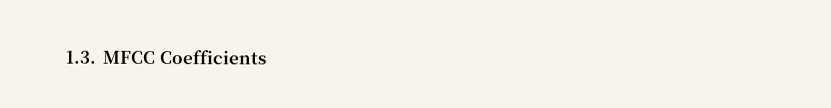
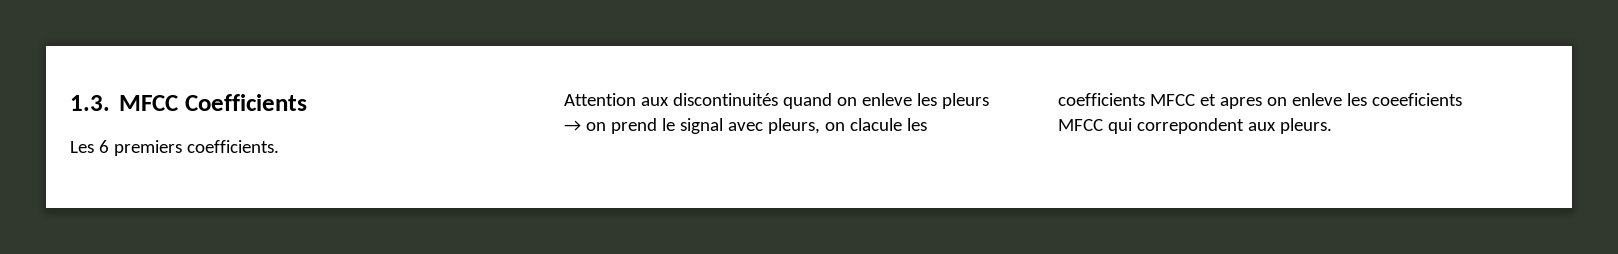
+ Les 6 premiers coefficients.
+ Attention aux discontinuités quand on enleve les pleurs → on prend le signal avec pleurs, on clacule les coefficients MFCC et apres on enleve les coeeficients MFCC qui correpondent aux pleurs.

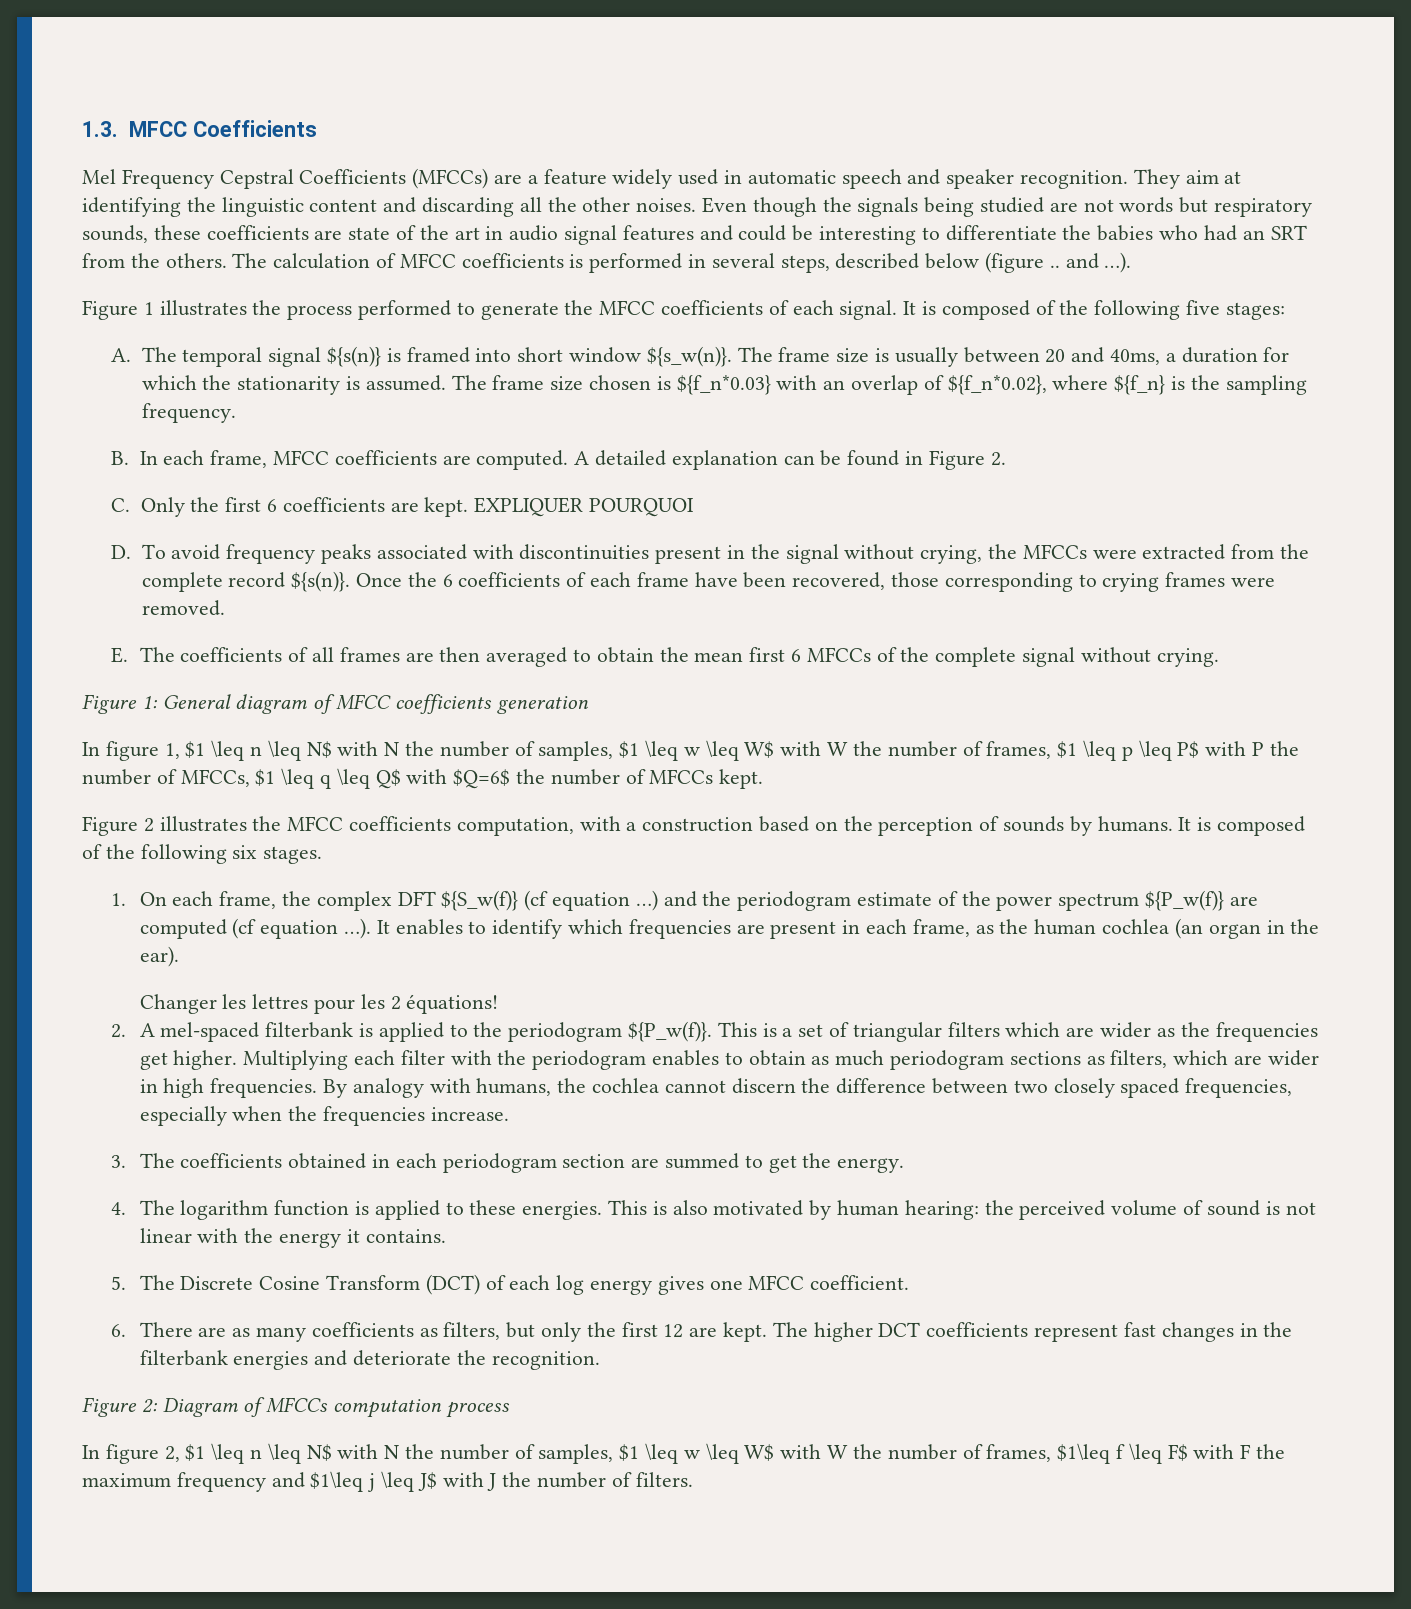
- Les 6 premiers coefficients.
- Attention aux discontinuités quand on enleve les pleurs → on prend le signal avec pleurs, on clacule les coefficients MFCC et apres on enleve les coeeficients MFCC qui correpondent aux pleurs.
+ Mel Frequency Cepstral Coefficients (MFCCs) are a feature widely used in automatic speech and speaker recognition. They aim at identifying the linguistic content and discarding all the other noises. Even though the signals being studied are not words but respiratory sounds, these coefficients are state of the art in audio signal features and could be interesting to differentiate the babies who had an SRT from the others. The calculation of MFCC coefficients is performed in several steps, described below (figure .. and …).
+ Figure 1 illustrates the process performed to generate the MFCC coefficients of each signal. It is composed of the following five stages:
+ A. The temporal signal ${s(n)} is framed into short window ${s_w(n)}. The frame size is usually between 20 and 40ms, a duration for which the stationarity is assumed. The frame size chosen is ${f_n*0.03} with an overlap of ${f_n*0.02}, where ${f_n} is the sampling frequency.
+ B. In each frame, MFCC coefficients are computed. A detailed explanation can be found in Figure 2.
+ C. Only the first 6 coefficients are kept. EXPLIQUER POURQUOI
+ D. To avoid frequency peaks associated with discontinuities present in the signal without crying, the MFCCs were extracted from the complete record ${s(n)}. Once the 6 coefficients of each frame have been recovered, those corresponding to crying frames were removed.
+ E. The coefficients of all frames are then averaged to obtain the mean first 6 MFCCs of the complete signal without crying.
+ Figure 1: General diagram of MFCC coefficients generation
+ In figure 1, $1 \leq n \leq N$ with N the number of samples, $1 \leq w \leq W$ with W the number of frames, $1 \leq p \leq P$ with P the number of MFCCs, $1 \leq q \leq Q$ with $Q=6$ the number of MFCCs kept.
+ Figure 2 illustrates the MFCC coefficients computation, with a construction based on the perception of sounds by humans. It is composed of the following six stages.
+ 1. On each frame, the complex DFT ${S_w(f)} (cf equation …) and the periodogram estimate of the power spectrum ${P_w(f)} are computed (cf equation …). It enables to identify which frequencies are present in each frame, as the human cochlea (an organ in the ear).
+ Changer les lettres pour les 2 équations!
+ 2. A mel-spaced filterbank is applied to the periodogram ${P_w(f)}. This is a set of triangular filters which are wider as the frequencies get higher. Multiplying each filter with the periodogram enables to obtain as much periodogram sections as filters, which are wider in high frequencies. By analogy with humans, the cochlea cannot discern the difference between two closely spaced frequencies, especially when the frequencies increase.
+ 3. The coefficients obtained in each periodogram section are summed to get the energy.
+ 4. The logarithm function is applied to these energies. This is also motivated by human hearing: the perceived volume of sound is not linear with the energy it contains.
+ 5. The Discrete Cosine Transform (DCT) of each log energy gives one MFCC coefficient.
+ 6. There are as many coefficients as filters, but only the first 12 are kept. The higher DCT coefficients represent fast changes in the filterbank energies and deteriorate the recognition.
+ Figure 2: Diagram of MFCCs computation process
+ In figure 2, $1 \leq n \leq N$ with N the number of samples, $1 \leq w \leq W$ with W the number of frames, $1\leq f \leq F$ with F the maximum frequency and $1\leq j \leq J$ with J the number of filters.

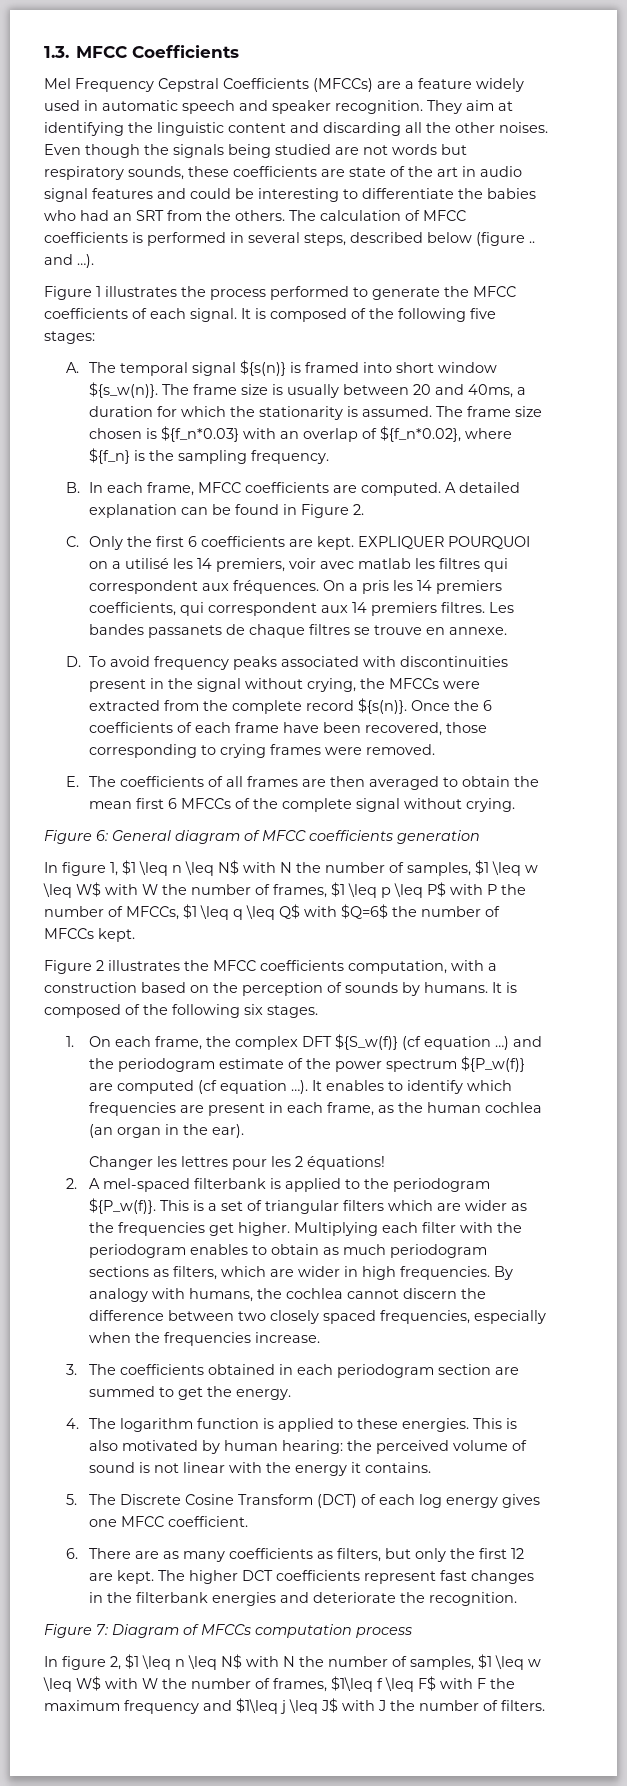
- EXPLIQUER POURQUOI
+ EXPLIQUER POURQUOI on a utilisé les 14 premiers, voir avec matlab les filtres qui correspondent aux fréquences. On a pris les 14 premiers coefficients, qui correspondent aux 14 premiers filtres. Les bandes passanets de chaque filtres se trouve en annexe.
- Figure 1: General diagram of MFCC coefficients generation
+ Figure 6: General diagram of MFCC coefficients generation
- Figure 2: Diagram of MFCCs computation process
+ Figure 7: Diagram of MFCCs computation process

